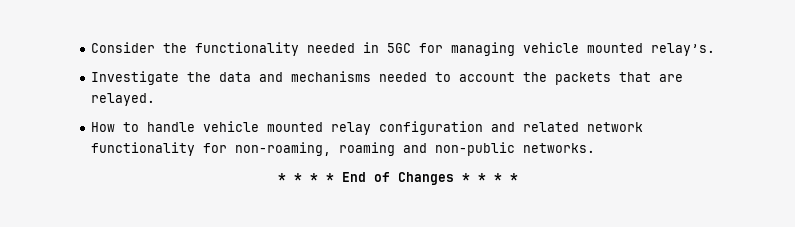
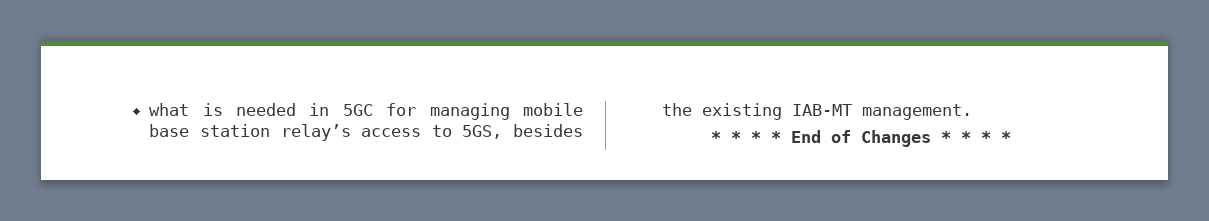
- Consider the functionality needed in 5GC for managing vehicle mounted relay’s.
- Investigate the data and mechanisms needed to account the packets that are relayed.
- How to handle vehicle mounted relay configuration and related network functionality for non-roaming, roaming and non-public networks.
+ what is needed in 5GC for managing mobile base station relay’s access to 5GS, besides the existing IAB-MT management.

